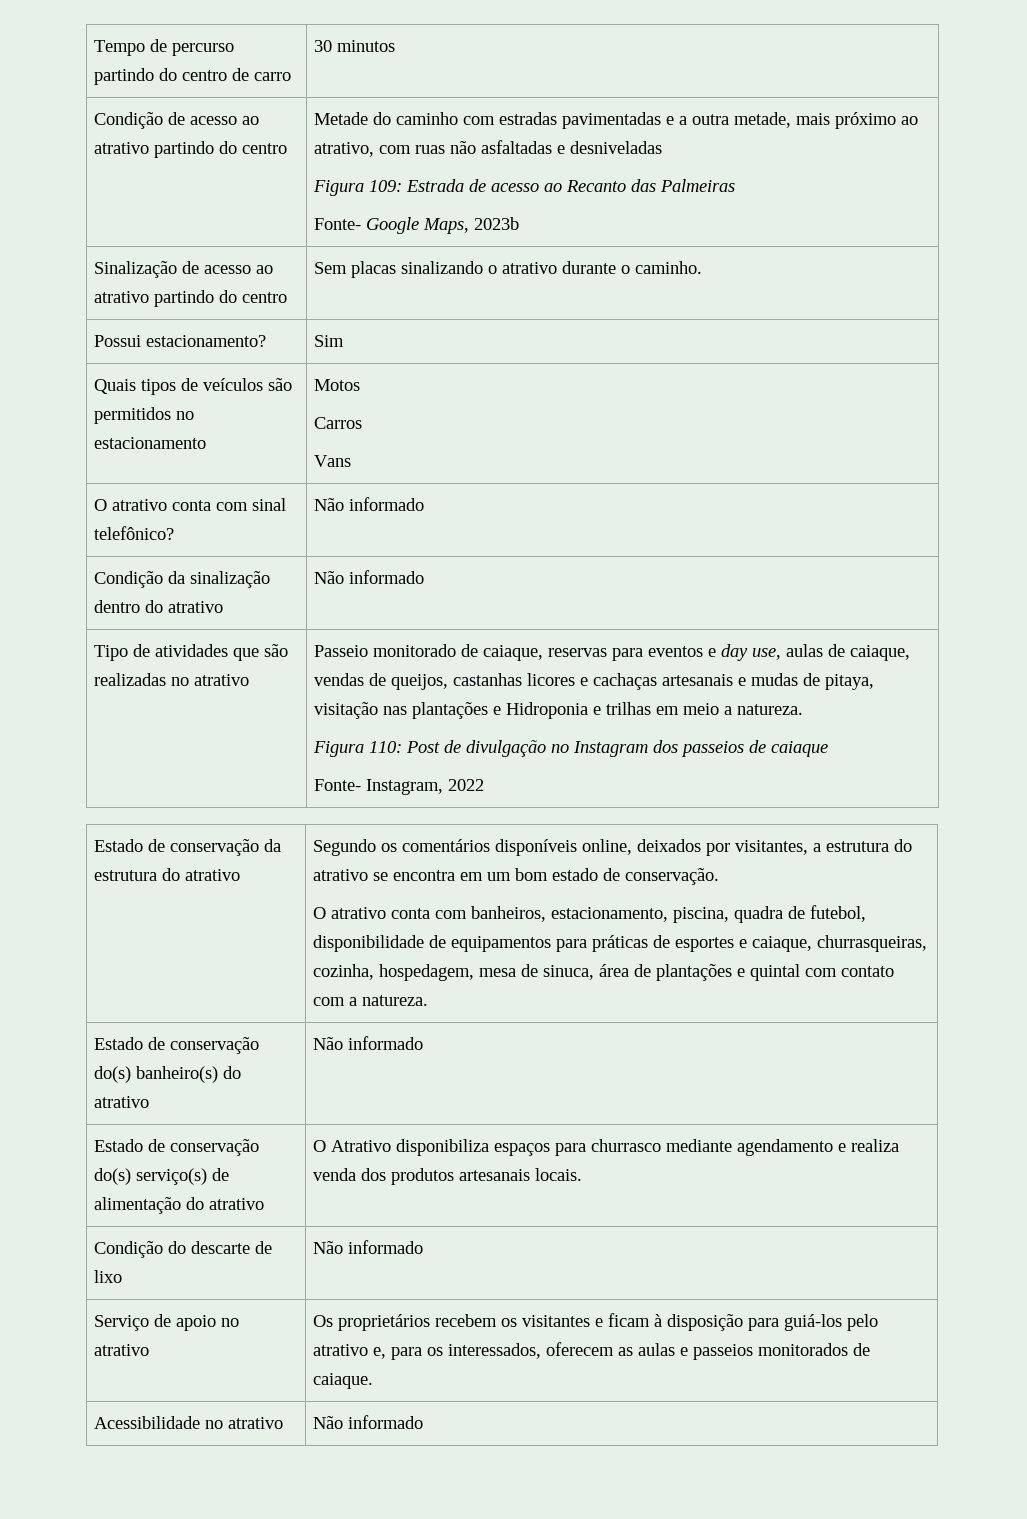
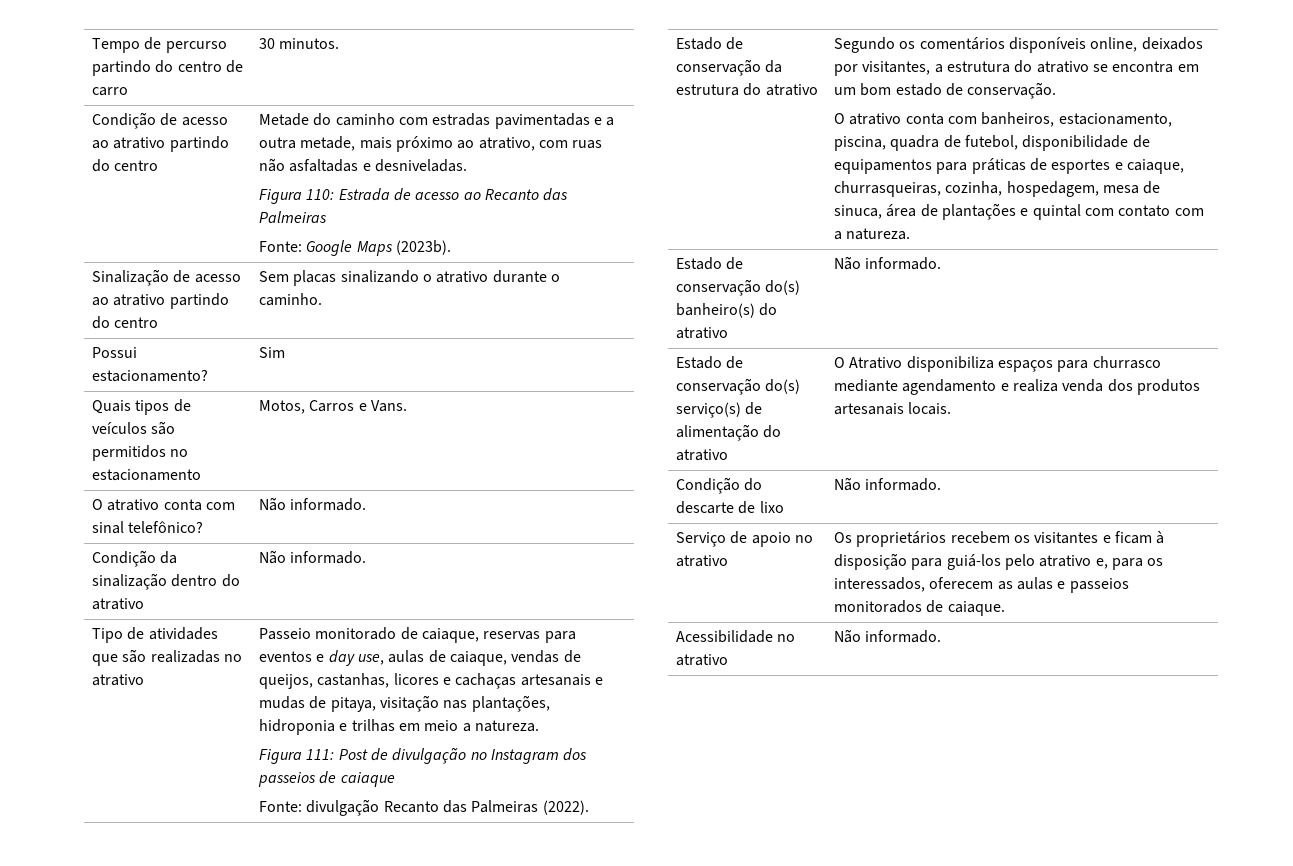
- Tempo de percurso partindo do centro de carro | 30 minutos
+ Tempo de percurso partindo do centro de carro | 30 minutos.
- Metade do caminho com estradas pavimentadas e a outra metade, mais próximo ao atrativo, com ruas não asfaltadas e desniveladas
- Figura 109: Estrada de acesso ao Recanto das Palmeiras
+ Metade do caminho com estradas pavimentadas e a outra metade, mais próximo ao atrativo, com ruas não asfaltadas e desniveladas.
+ Figura 110: Estrada de acesso ao Recanto das Palmeiras
- Fonte- Google Maps, 2023b
+ Fonte: Google Maps (2023b).
- Quais tipos de veículos são permitidos no estacionamento | Motos
- Carros
- Vans
+ Quais tipos de veículos são permitidos no estacionamento | Motos, Carros e Vans.
- O atrativo conta com sinal telefônico? | Não informado
+ O atrativo conta com sinal telefônico? | Não informado.
- Condição da sinalização dentro do atrativo | Não informado
+ Condição da sinalização dentro do atrativo | Não informado.
- Passeio monitorado de caiaque, reservas para eventos e day use, aulas de caiaque, vendas de queijos, castanhas licores e cachaças artesanais e mudas de pitaya, visitação nas plantações e Hidroponia e trilhas em meio a natureza.
+ Passeio monitorado de caiaque, reservas para eventos e day use, aulas de caiaque, vendas de queijos, castanhas, licores e cachaças artesanais e mudas de pitaya, visitação nas plantações, hidroponia e trilhas em meio a natureza.
- Figura 110: Post de divulgação no Instagram dos passeios de caiaque
+ Figura 111: Post de divulgação no Instagram dos passeios de caiaque
- Fonte- Instagram, 2022
+ Fonte: divulgação Recanto das Palmeiras (2022).
- Estado de conservação do(s) banheiro(s) do atrativo | Não informado
+ Estado de conservação do(s) banheiro(s) do atrativo | Não informado.
- Condição do descarte de lixo | Não informado
+ Condição do descarte de lixo | Não informado.
- Acessibilidade no atrativo | Não informado
+ Acessibilidade no atrativo | Não informado.

